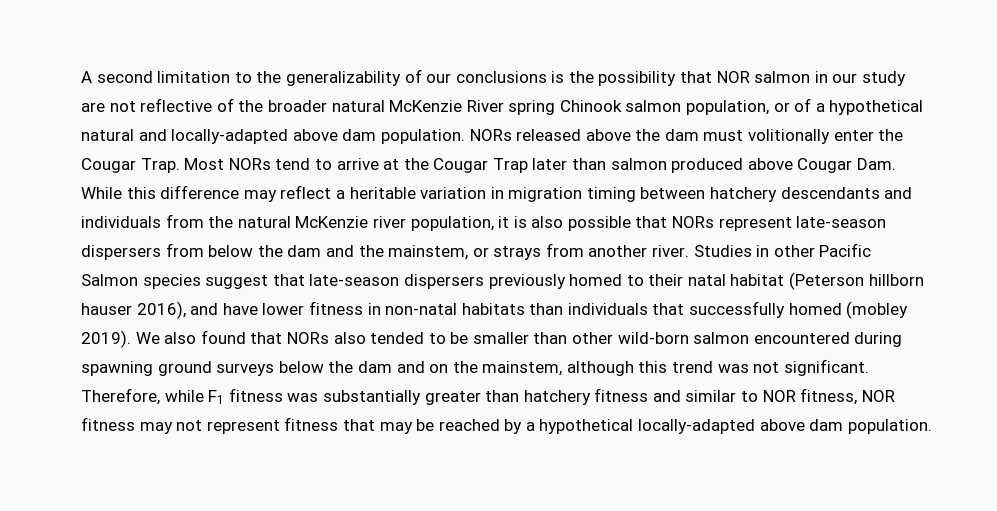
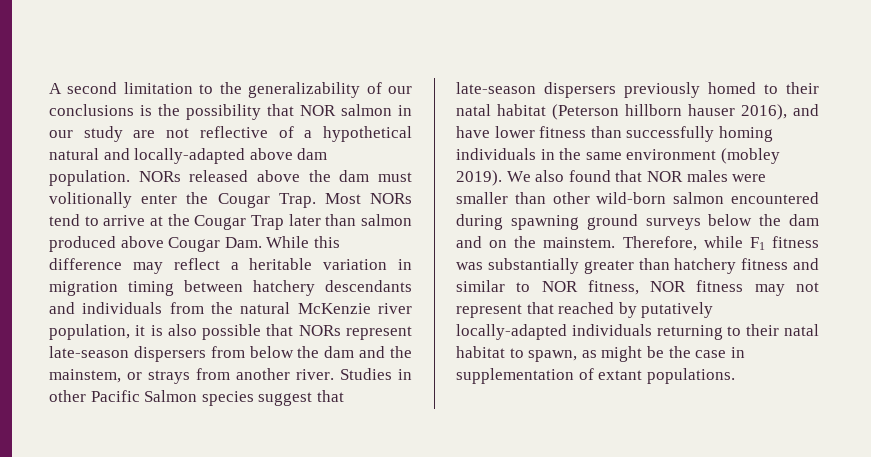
- A second limitation to the generalizability of our conclusions is the possibility that NOR salmon in our study are not reflective of the broader natural McKenzie River spring Chinook salmon population, or of a hypothetical natural and locally-adapted above dam population.
+ A second limitation to the generalizability of our conclusions is the possibility that NOR salmon in our study are not reflective of a hypothetical natural and locally-adapted above dam population.
- Studies in other Pacific Salmon species suggest that late-season dispersers previously homed to their natal habitat (Peterson hillborn hauser 2016), and have lower fitness in non-natal habitats than individuals that successfully homed (mobley 2019).
+ Studies in other Pacific Salmon species suggest that late-season dispersers previously homed to their natal habitat (Peterson hillborn hauser 2016), and have lower fitness than successfully homing individuals in the same environment (mobley 2019).
- We also found that NORs also tended to be smaller than other wild-born salmon encountered during spawning ground surveys below the dam and on the mainstem, although this trend was not significant.
+ We also found that NOR males were smaller than other wild-born salmon encountered during spawning ground surveys below the dam and on the mainstem.
- Therefore, while F1 fitness was substantially greater than hatchery fitness and similar to NOR fitness, NOR fitness may not represent fitness that may be reached by a hypothetical locally-adapted above dam population.
+ Therefore, while F1 fitness was substantially greater than hatchery fitness and similar to NOR fitness, NOR fitness may not represent that reached by putatively locally-adapted individuals returning to their natal habitat to spawn, as might be the case in supplementation of extant populations.

